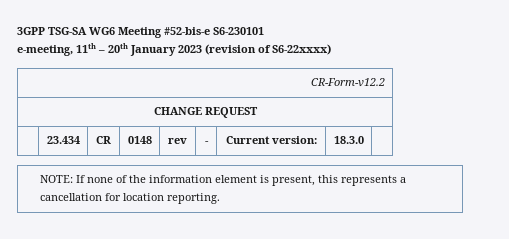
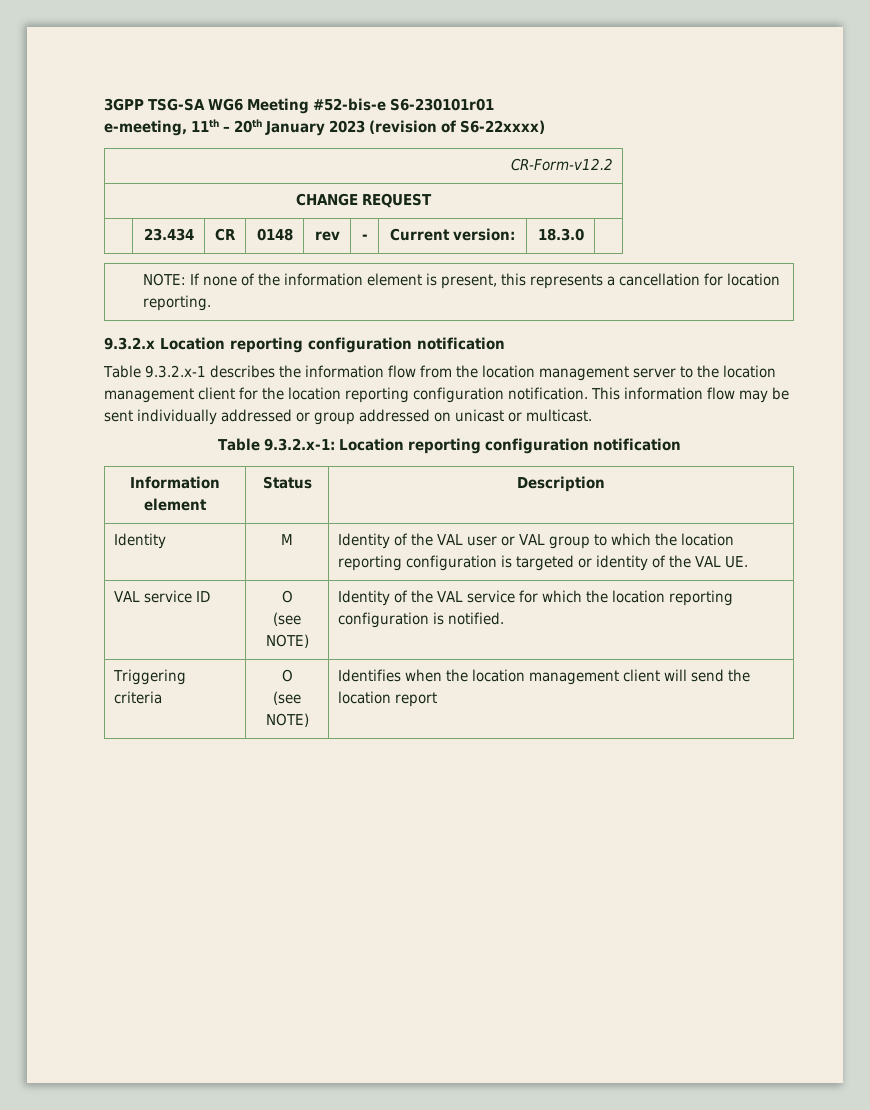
- 3GPP TSG-SA WG6 Meeting #52-bis-e S6-230101
+ 3GPP TSG-SA WG6 Meeting #52-bis-e S6-230101r01
+ 9.3.2.x Location reporting configuration notification
+ Table 9.3.2.x-1 describes the information flow from the location management server to the location management client for the location reporting configuration notification. This information flow may be sent individually addressed or group addressed on unicast or multicast.
+ Table 9.3.2.x-1: Location reporting configuration notification
+ Information element | Status | Description
+ Identity | M | Identity of the VAL user or VAL group to which the location reporting configuration is targeted or identity of the VAL UE.
+ VAL service ID | O
+ (see NOTE) | Identity of the VAL service for which the location reporting configuration is notified.
+ Triggering criteria | O
+ (see NOTE) | Identifies when the location management client will send the location report

